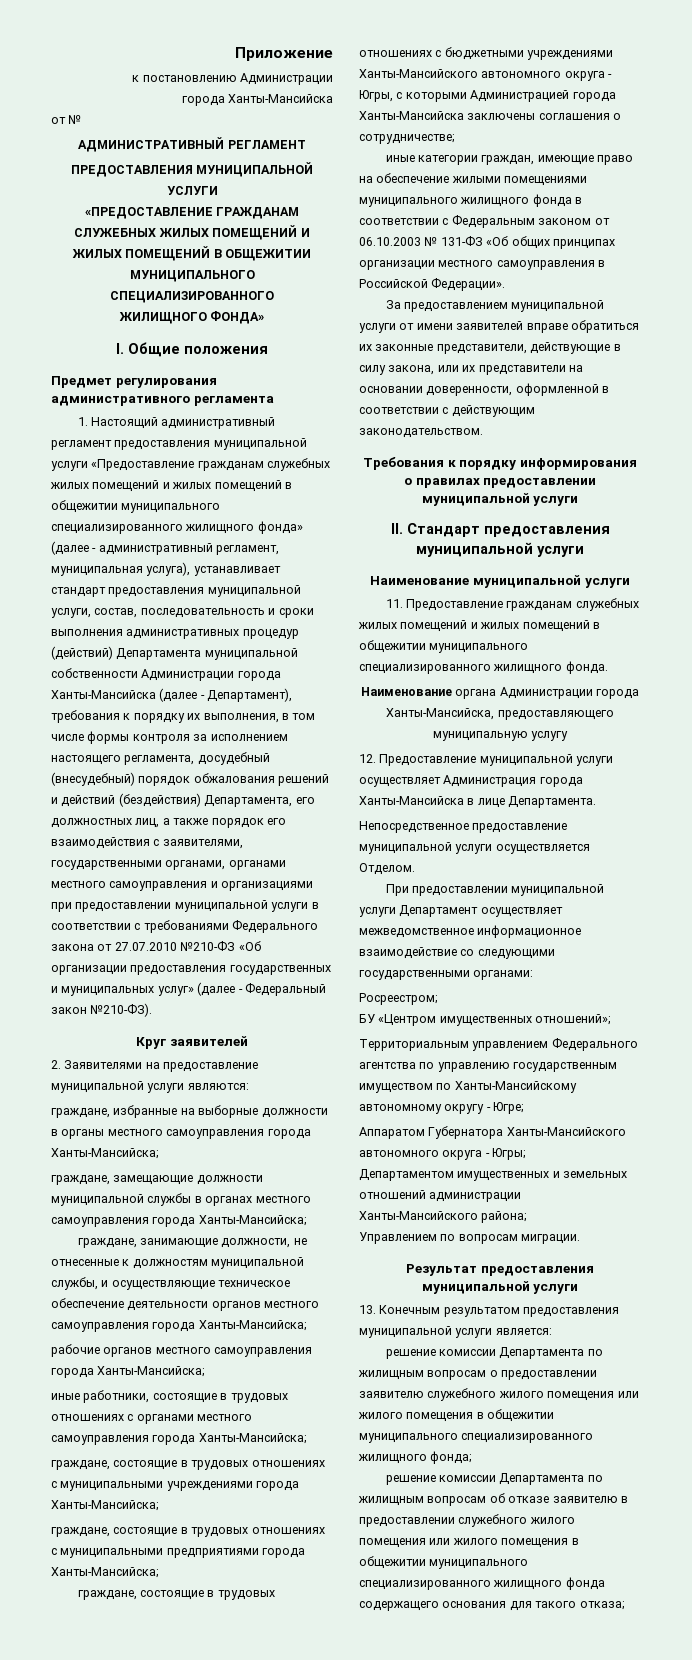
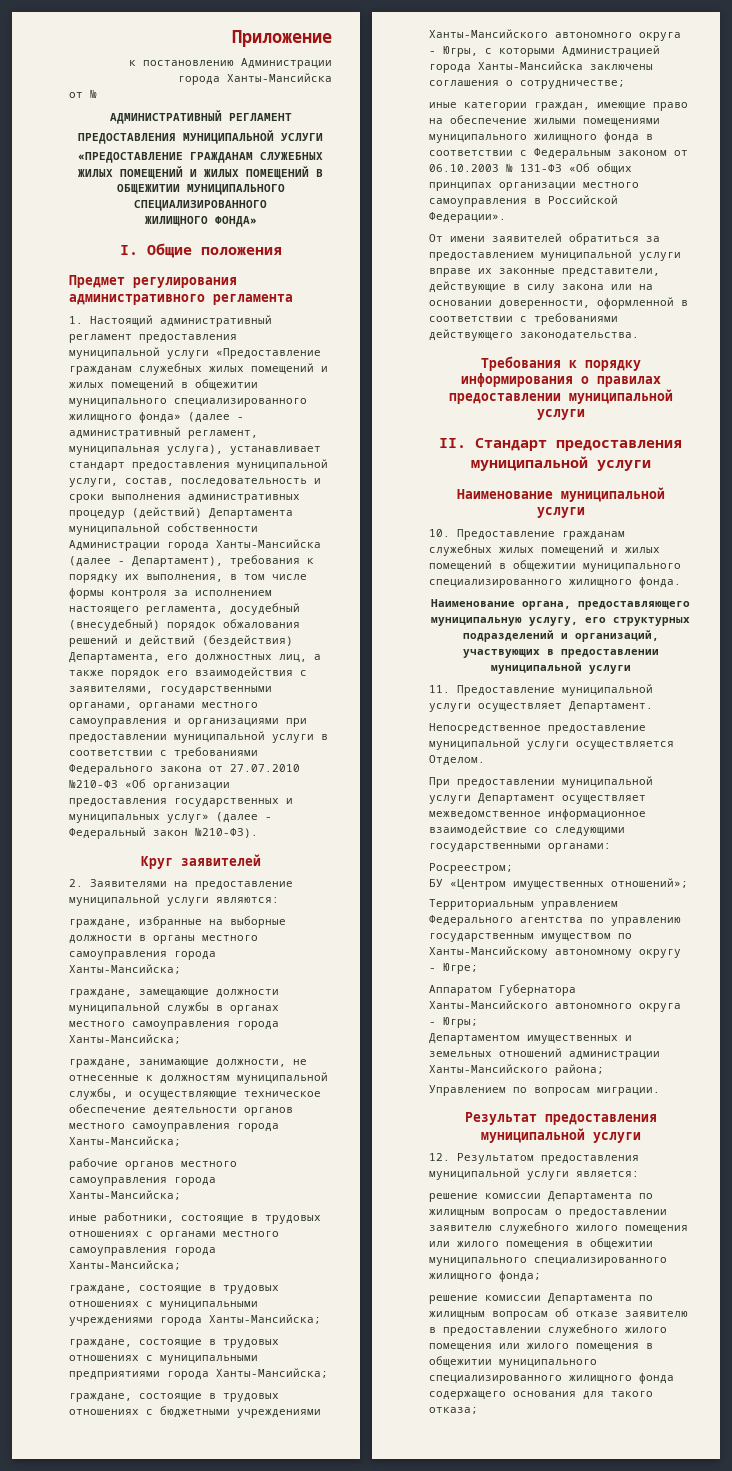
- За предоставлением муниципальной услуги от имени заявителей вправе обратиться их законные представители, действующие в силу закона, или их представители на основании доверенности, оформленной в соответствии с действующим законодательством.
+ От имени заявителей обратиться за предоставлением муниципальной услуги вправе их законные представители, действующие в силу закона или на основании доверенности, оформленной в соответствии с требованиями действующего законодательства.
- 11. Предоставление гражданам служебных жилых помещений и жилых помещений в общежитии муниципального специализированного жилищного фонда.
+ 10. Предоставление гражданам служебных жилых помещений и жилых помещений в общежитии муниципального специализированного жилищного фонда.
- Наименование органа Администрации города Ханты-Мансийска, предоставляющего муниципальную услугу
- 12. Предоставление муниципальной услуги осуществляет Администрация города Ханты-Мансийска в лице Департамента.
+ Наименование органа, предоставляющего муниципальную услугу, его структурных подразделений и организаций, участвующих в предоставлении муниципальной услуги
+ 11. Предоставление муниципальной услуги осуществляет Департамент.
- 13. Конечным результатом предоставления муниципальной услуги является:
+ 12. Результатом предоставления муниципальной услуги является:

